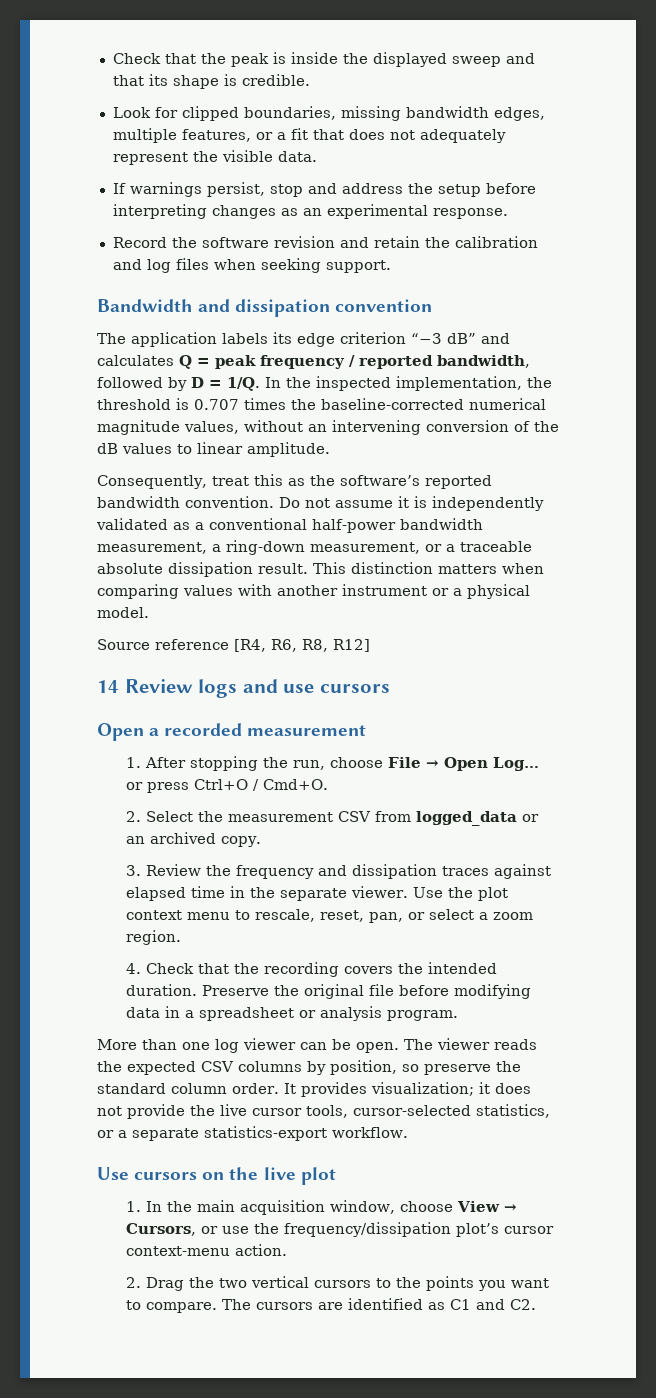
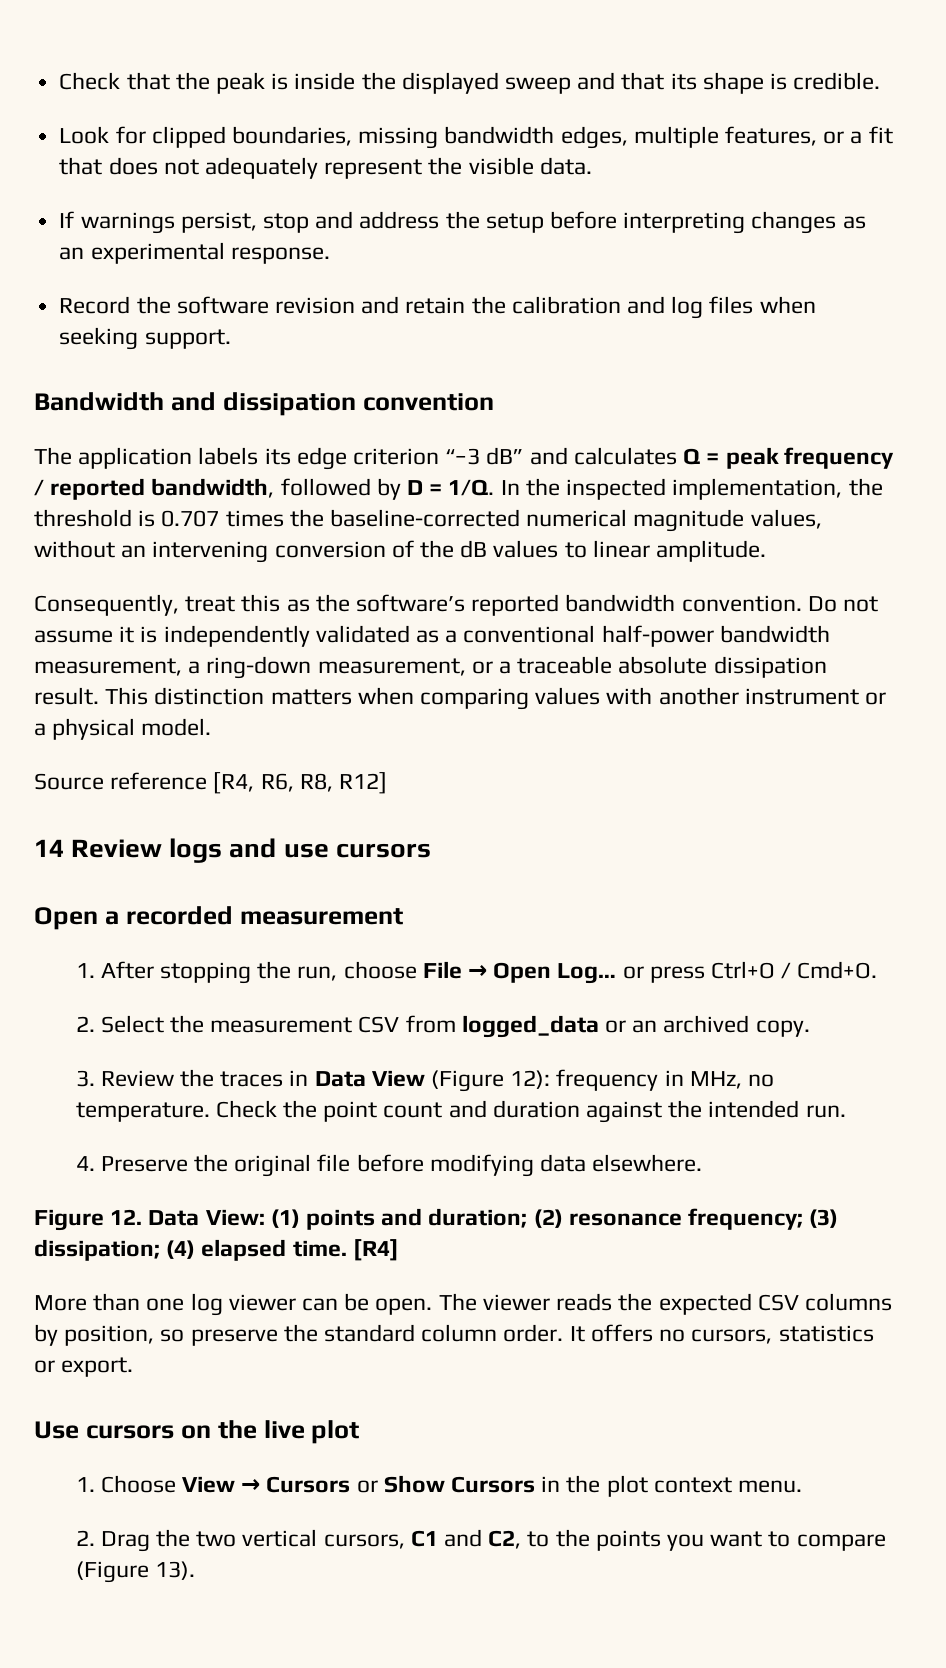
- 3. Review the frequency and dissipation traces against elapsed time in the separate viewer. Use the plot context menu to rescale, reset, pan, or select a zoom region.
- 4. Check that the recording covers the intended duration. Preserve the original file before modifying data in a spreadsheet or analysis program.
+ 3. Review the traces in Data View (Figure 12): frequency in MHz, no temperature. Check the point count and duration against the intended run.
+ 4. Preserve the original file before modifying data elsewhere.
+ Figure 12. Data View: (1) points and duration; (2) resonance frequency; (3) dissipation; (4) elapsed time. [R4]
- It provides visualization; it does not provide the live cursor tools, cursor-selected statistics, or a separate statistics-export workflow.
+ It offers no cursors, statistics or export.
- 1. In the main acquisition window, choose View → Cursors, or use the frequency/dissipation plot’s cursor context-menu action.
+ 1. Choose View → Cursors or Show Cursors in the plot context menu.
- 2. Drag the two vertical cursors to the points you want to compare. The cursors are identified as C1 and C2.
+ 2. Drag the two vertical cursors, C1 and C2, to the points you want to compare (Figure 13).

